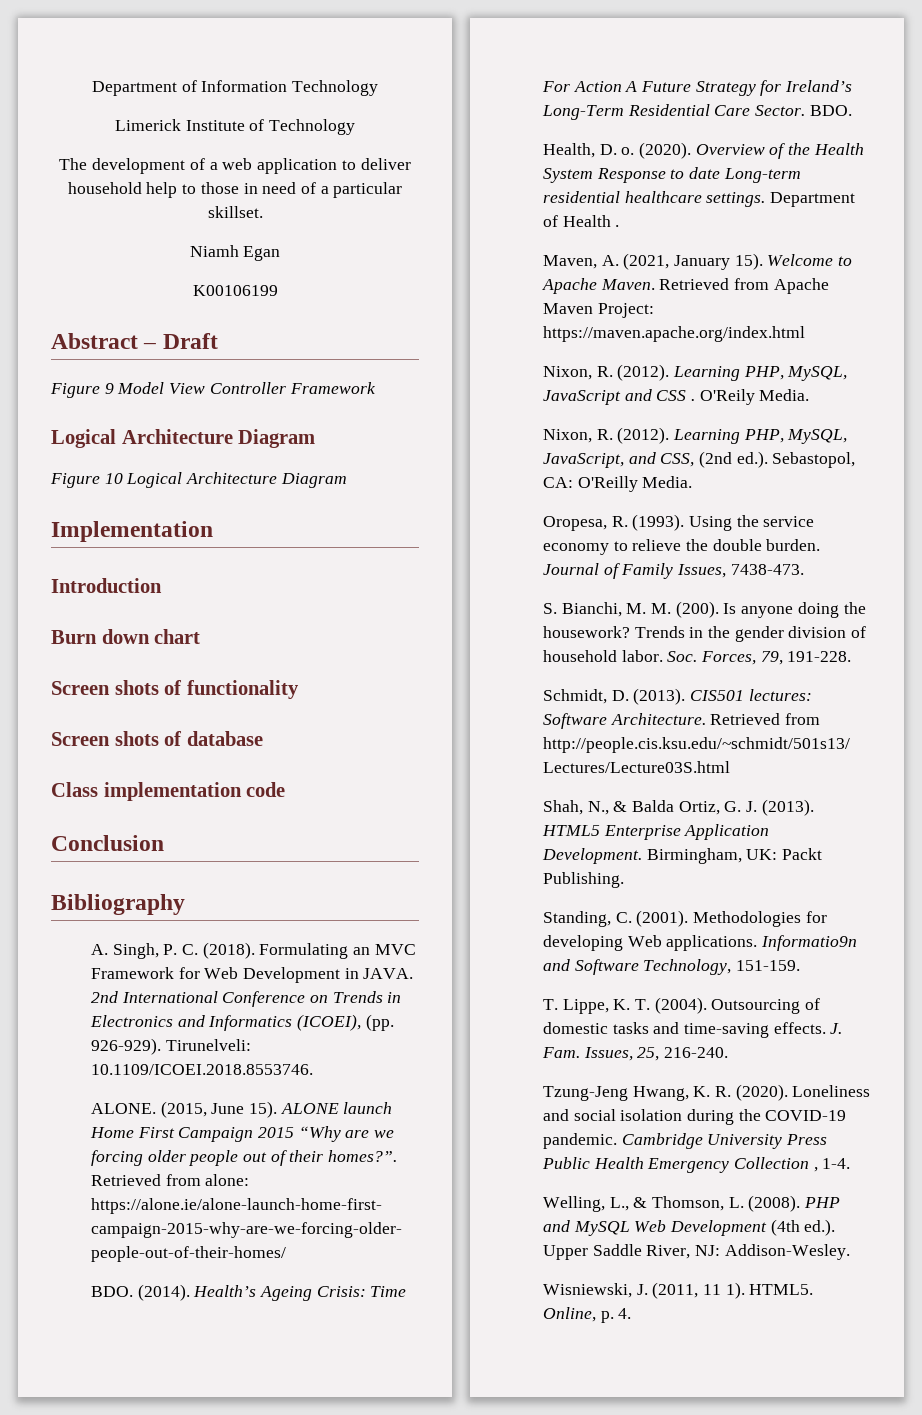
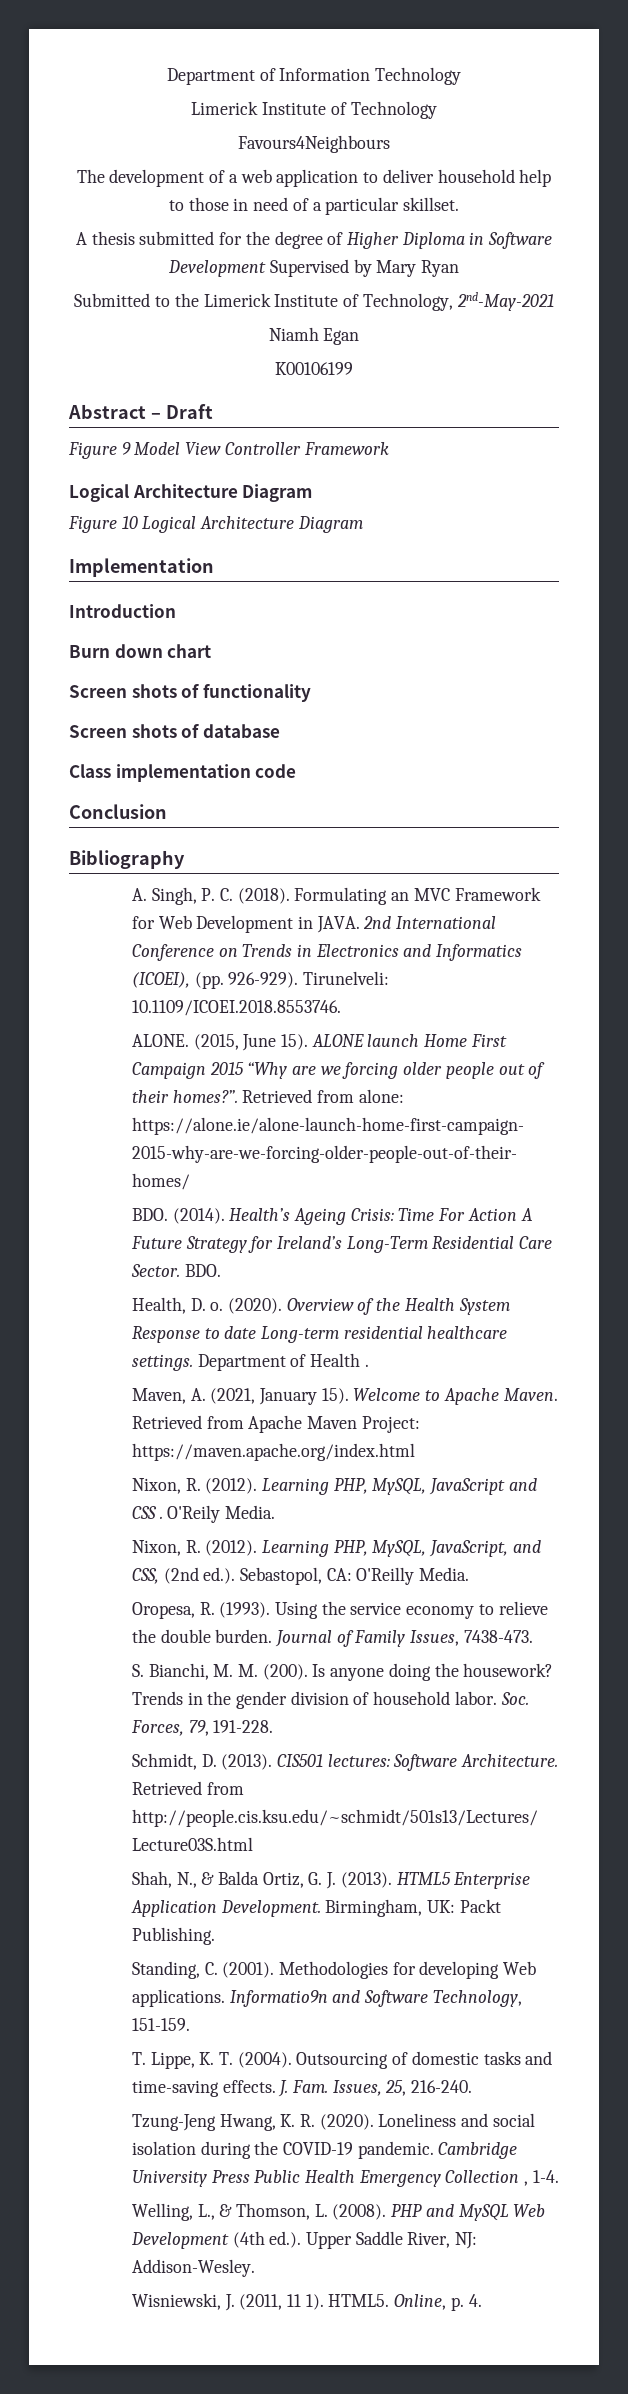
+ Favours4Neighbours
+ A thesis submitted for the degree of Higher Diploma in Software Development Supervised by Mary Ryan
+ Submitted to the Limerick Institute of Technology, 2nd-May-2021

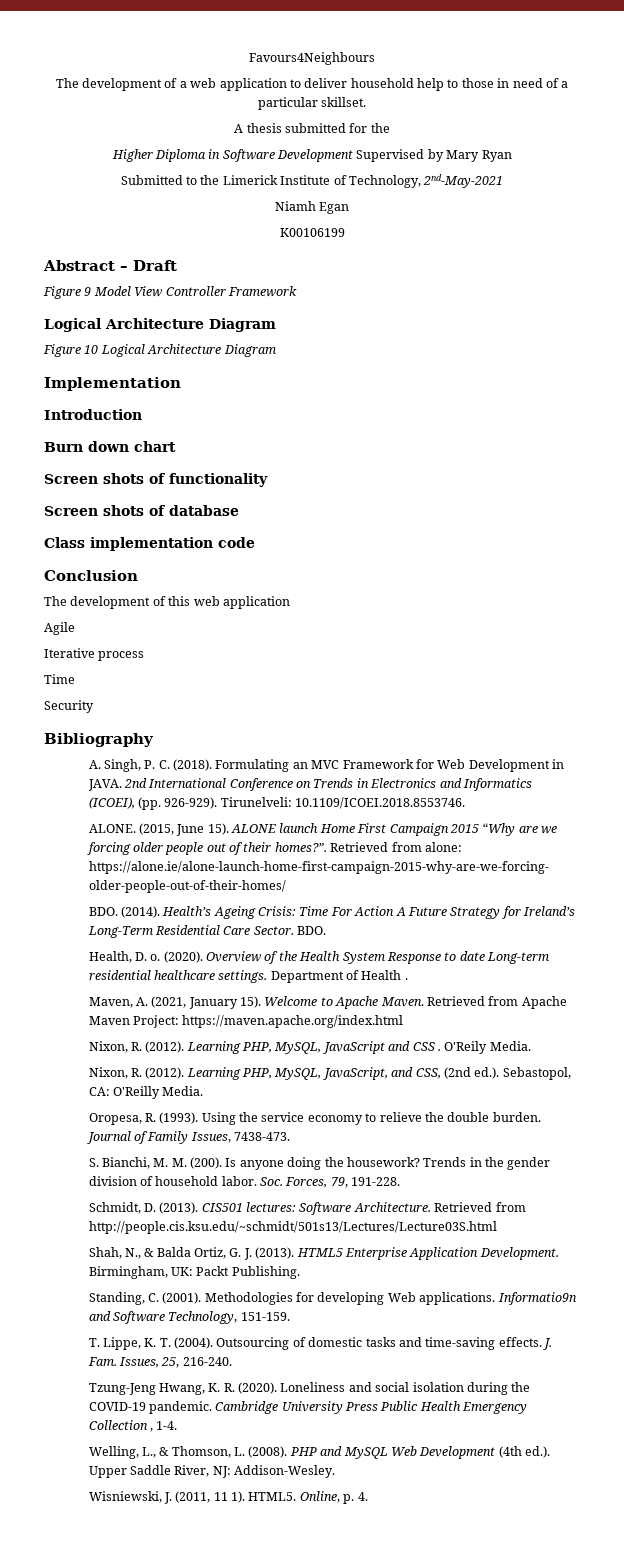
- Department of Information Technology
- Limerick Institute of Technology
- A thesis submitted for the degree of Higher Diploma in Software Development Supervised by Mary Ryan
+ A thesis submitted for the
+ Higher Diploma in Software Development Supervised by Mary Ryan
+ The development of this web application
+ Agile
+ Iterative process
+ Time
+ Security

